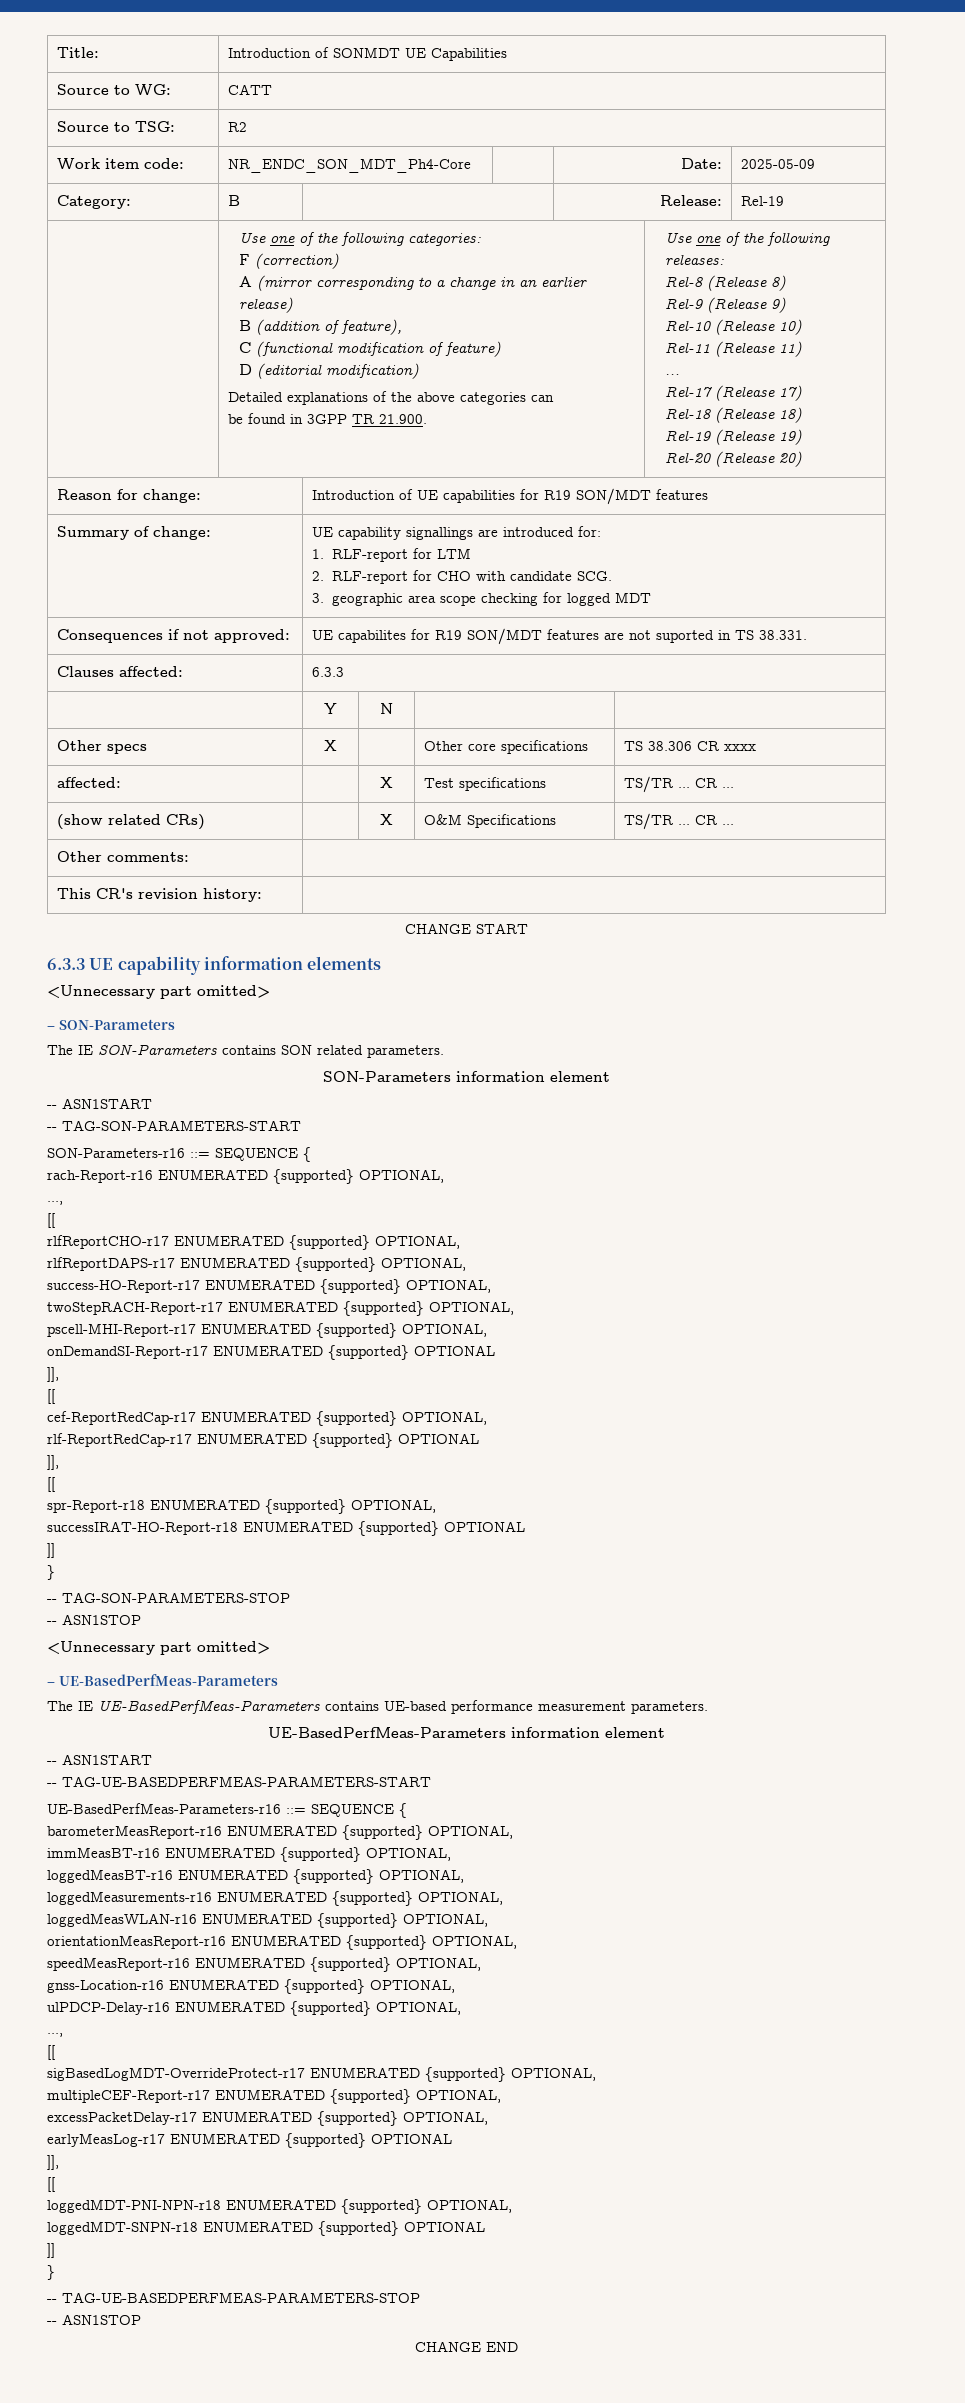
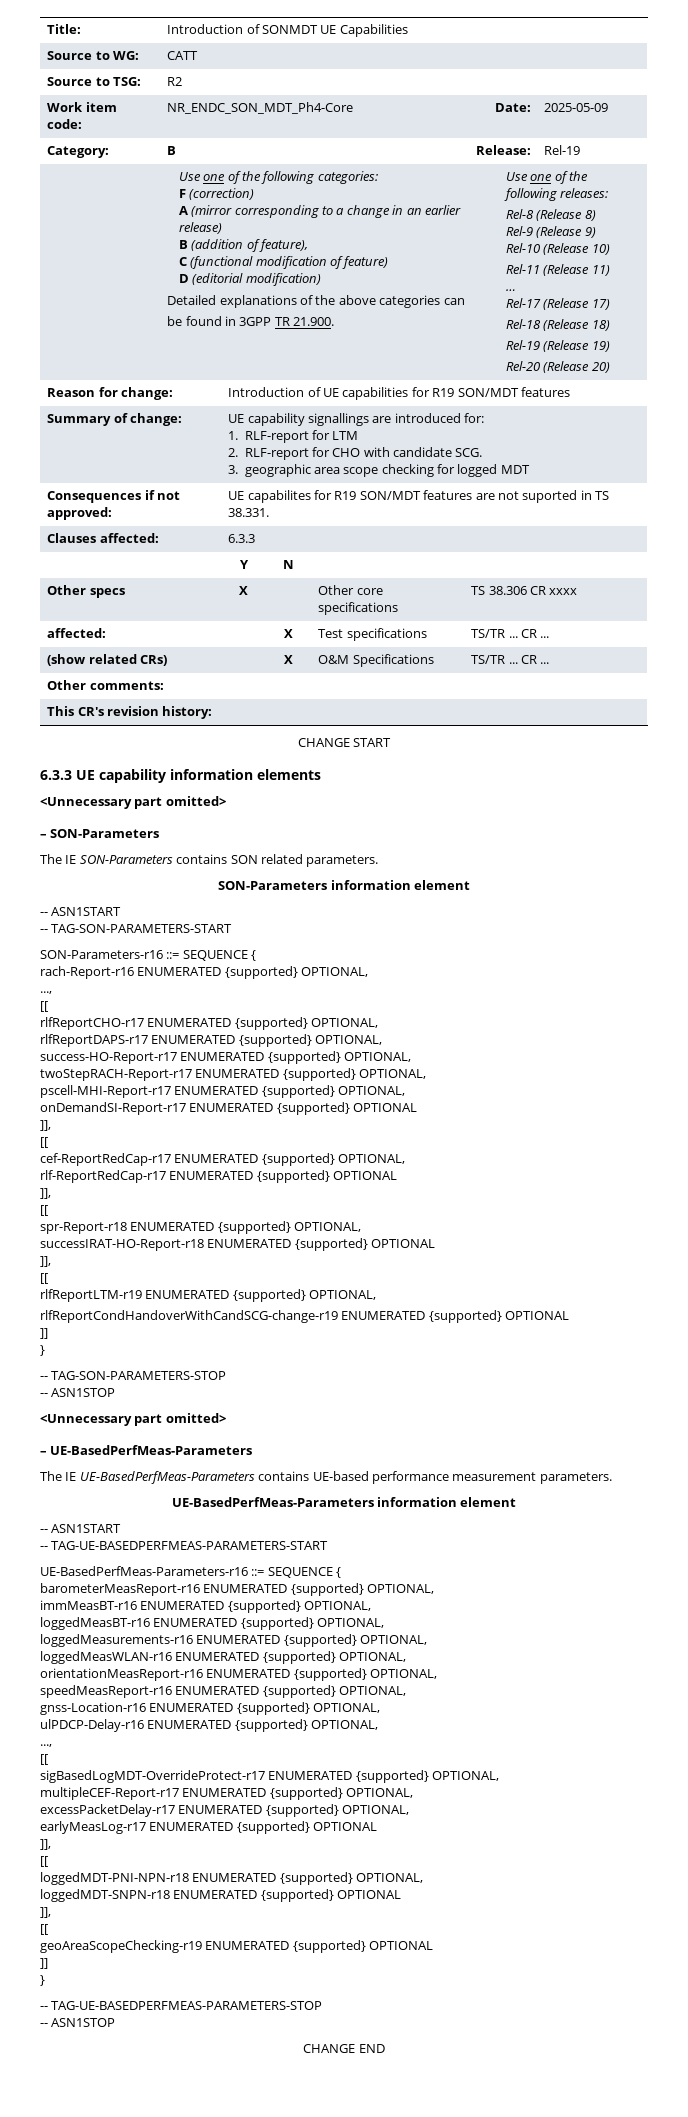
  successIRAT-HO-Report-r18 ENUMERATED {supported} OPTIONAL
+ ]],
+ [[
+ rlfReportLTM-r19 ENUMERATED {supported} OPTIONAL,
+ rlfReportCondHandoverWithCandSCG-change-r19 ENUMERATED {supported} OPTIONAL
  loggedMDT-SNPN-r18 ENUMERATED {supported} OPTIONAL
+ ]],
+ [[
+ geoAreaScopeChecking-r19 ENUMERATED {supported} OPTIONAL

